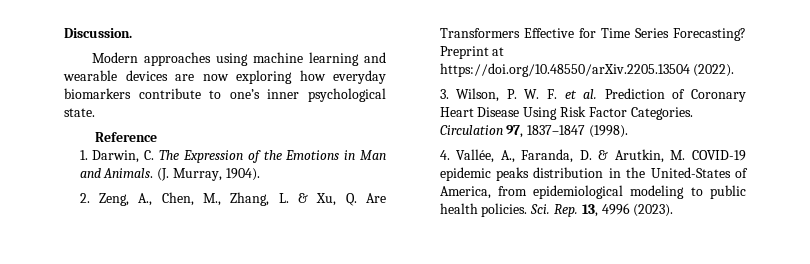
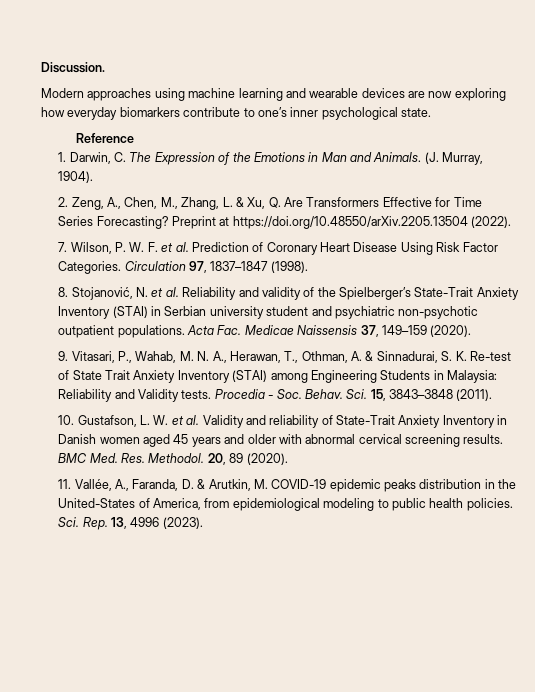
- 3. Wilson, P. W. F. et al. Prediction of Coronary Heart Disease Using Risk Factor Categories.
+ 7. Wilson, P. W. F. et al. Prediction of Coronary Heart Disease Using Risk Factor Categories.
- 4. Vallée, A., Faranda, D. & Arutkin, M. COVID-19 epidemic peaks distribution in the United-States of America, from epidemiological modeling to public health policies.
+ 8. Stojanović, N. et al. Reliability and validity of the Spielberger’s State-Trait Anxiety Inventory (STAI) in Serbian university student and psychiatric non-psychotic outpatient populations. Acta Fac. Medicae Naissensis 37, 149–159 (2020).
+ 9. Vitasari, P., Wahab, M. N. A., Herawan, T., Othman, A. & Sinnadurai, S. K. Re-test of State Trait Anxiety Inventory (STAI) among Engineering Students in Malaysia: Reliability and Validity tests. Procedia - Soc. Behav. Sci. 15, 3843–3848 (2011).
+ 10. Gustafson, L. W. et al. Validity and reliability of State-Trait Anxiety Inventory in Danish women aged 45 years and older with abnormal cervical screening results. BMC Med. Res. Methodol. 20, 89 (2020).
+ 11. Vallée, A., Faranda, D. & Arutkin, M. COVID-19 epidemic peaks distribution in the United-States of America, from epidemiological modeling to public health policies.

